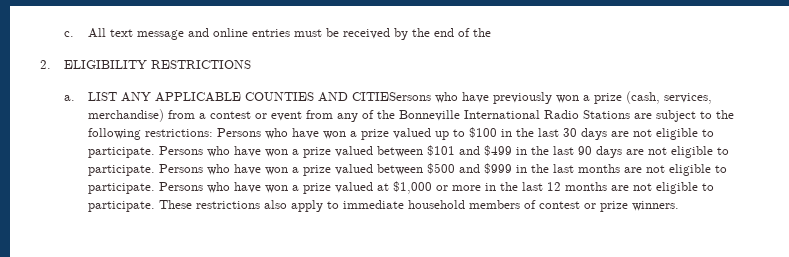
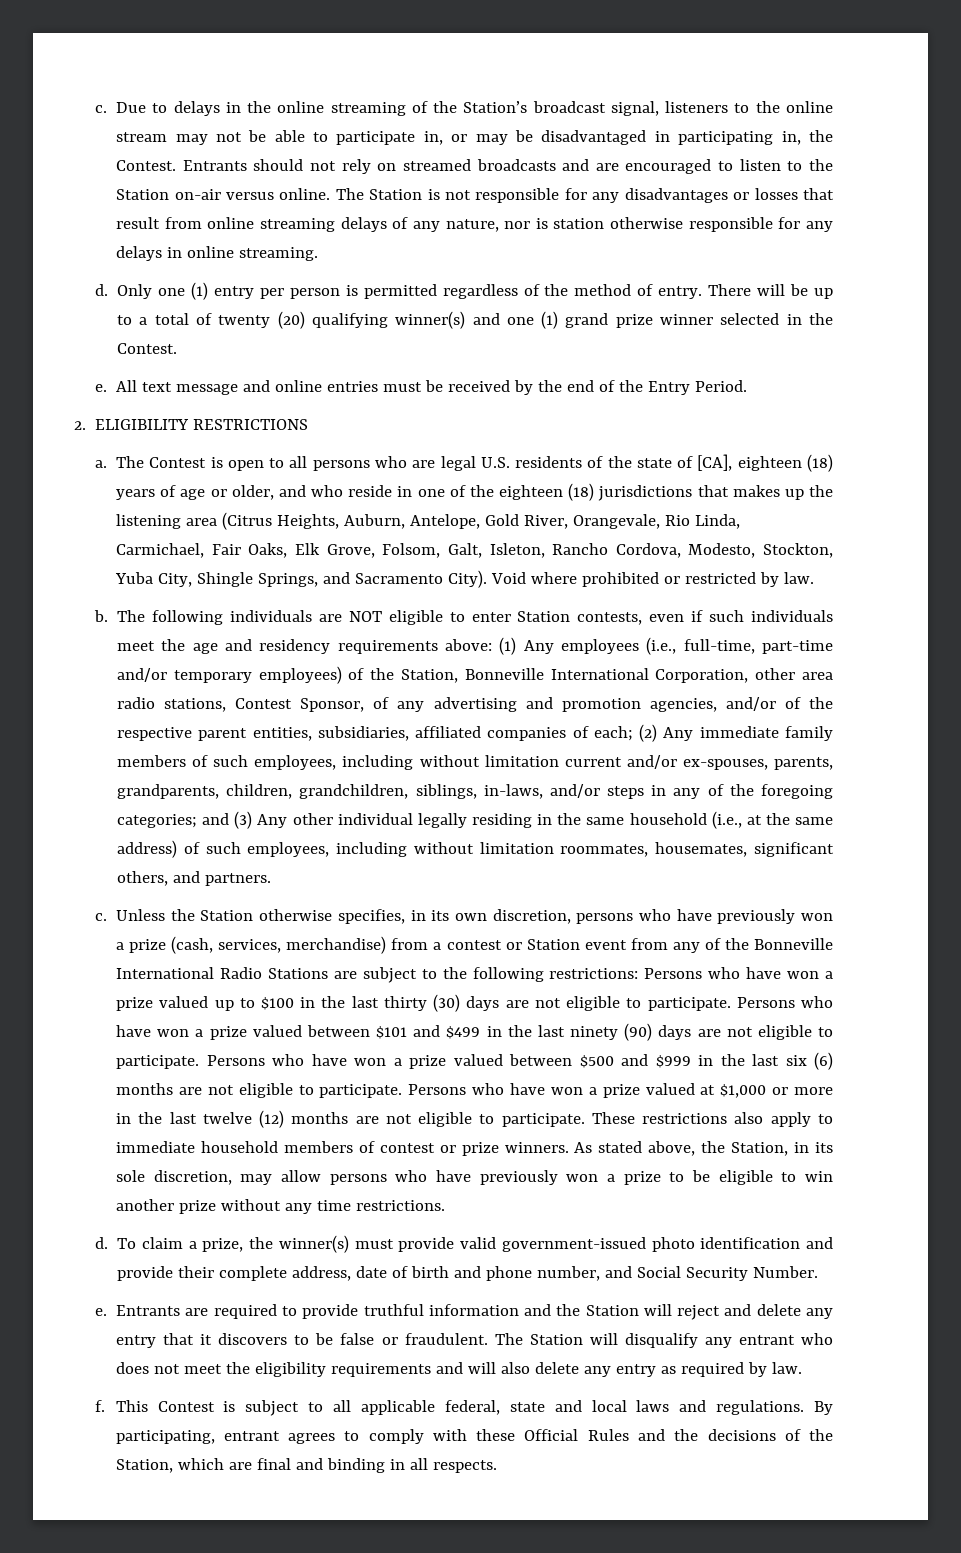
- c.
+ c. Due to delays in the online streaming of the Station’s broadcast signal, listeners to the online stream may not be able to participate in, or may be disadvantaged in participating in, the Contest. Entrants should not rely on streamed broadcasts and are encouraged to listen to the Station on-air versus online. The Station is not responsible for any disadvantages or losses that result from online streaming delays of any nature, nor is station otherwise responsible for any delays in online streaming.
+ d. Only one (1) entry per person is permitted regardless of the method of entry. There will be up to a total of twenty (20) qualifying winner(s) and one (1) grand prize winner selected in the Contest.
+ e.
- All text message and online entries must be received by the end of the
+ All text message and online entries must be received by the end of the Entry Period.
- LIST ANY APPLICABLE COUNTIES AND CITIESersons who have previously won a prize (cash, services, merchandise) from a contest or event from any of the Bonneville International Radio Stations are subject to the following restrictions: Persons who have won a prize valued up to $100 in the last 30 days are not eligible to participate.
+ The Contest is open to all persons who are legal U.S. residents of the state of [CA], eighteen (18) years of age or older, and who reside in one of the eighteen (18) jurisdictions that makes up the listening area (Citrus Heights, Auburn, Antelope, Gold River, Orangevale, Rio Linda, Carmichael, Fair Oaks, Elk Grove, Folsom, Galt, Isleton, Rancho Cordova, Modesto, Stockton, Yuba City, Shingle Springs, and Sacramento City). Void where prohibited or restricted by law.
+ b. The following individuals are NOT eligible to enter Station contests, even if such individuals meet the age and residency requirements above: (1) Any employees (i.e., full-time, part-time and/or temporary employees) of the Station, Bonneville International Corporation, other area radio stations, Contest Sponsor, of any advertising and promotion agencies, and/or of the respective parent entities, subsidiaries, affiliated companies of each; (2) Any immediate family members of such employees, including without limitation current and/or ex-spouses, parents, grandparents, children, grandchildren, siblings, in-laws, and/or steps in any of the foregoing categories; and (3) Any other individual legally residing in the same household (i.e., at the same address) of such employees, including without limitation roommates, housemates, significant others, and partners.
+ c. Unless the Station otherwise specifies, in its own discretion, persons who have previously won a prize (cash, services, merchandise) from a contest or Station event from any of the Bonneville International Radio Stations are subject to the following restrictions: Persons who have won a prize valued up to $100 in the last thirty (30) days are not eligible to participate.
- Persons who have won a prize valued between $101 and $499 in the last 90 days are not eligible to participate.
+ Persons who have won a prize valued between $101 and $499 in the last ninety (90) days are not eligible to participate.
- Persons who have won a prize valued between $500 and $999 in the last months are not eligible to participate.
+ Persons who have won a prize valued between $500 and $999 in the last six (6) months are not eligible to participate.
- Persons who have won a prize valued at $1,000 or more in the last 12 months are not eligible to participate.
+ Persons who have won a prize valued at $1,000 or more in the last twelve (12) months are not eligible to participate.
+ As stated above, the Station, in its sole discretion, may allow persons who have previously won a prize to be eligible to win another prize without any time restrictions.
+ d. To claim a prize, the winner(s) must provide valid government-issued photo identification and provide their complete address, date of birth and phone number, and Social Security Number.
+ e. Entrants are required to provide truthful information and the Station will reject and delete any entry that it discovers to be false or fraudulent. The Station will disqualify any entrant who does not meet the eligibility requirements and will also delete any entry as required by law.
+ f. This Contest is subject to all applicable federal, state and local laws and regulations. By participating, entrant agrees to comply with these Official Rules and the decisions of the Station, which are final and binding in all respects.

